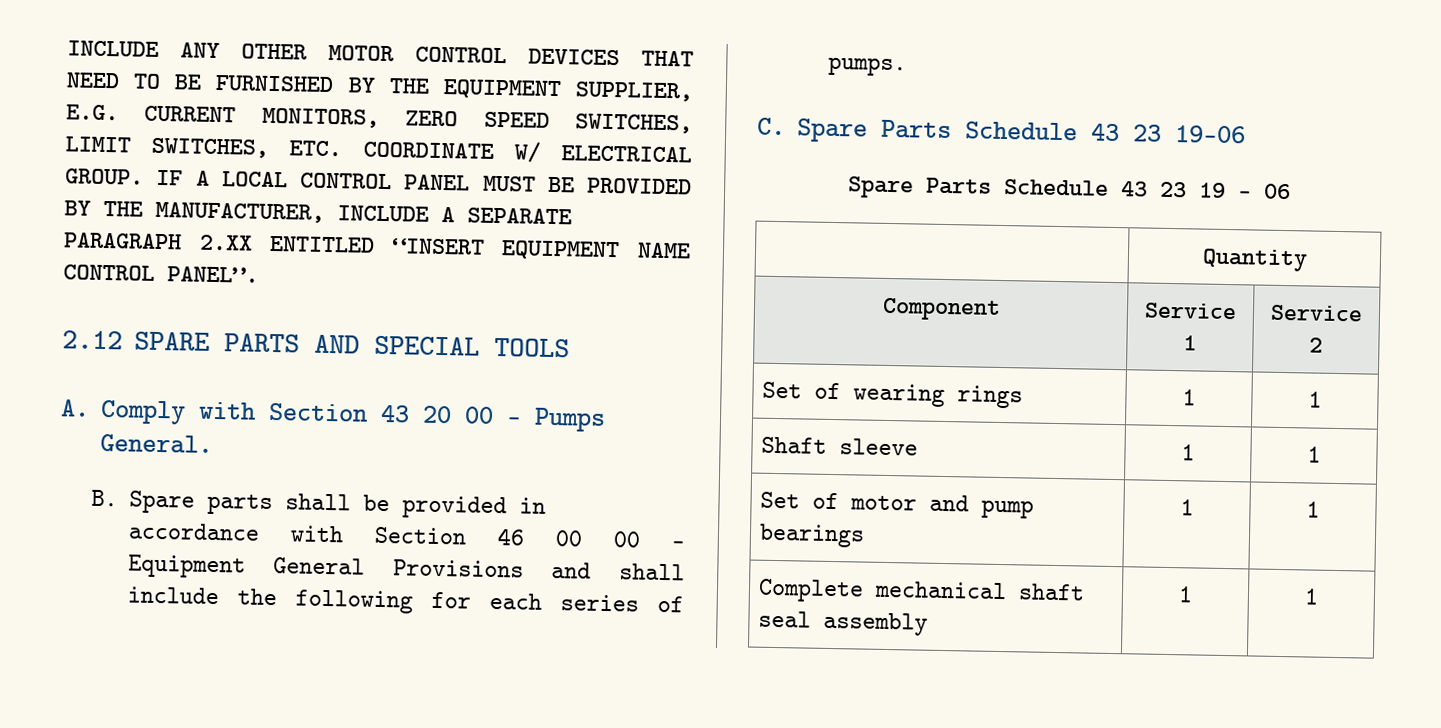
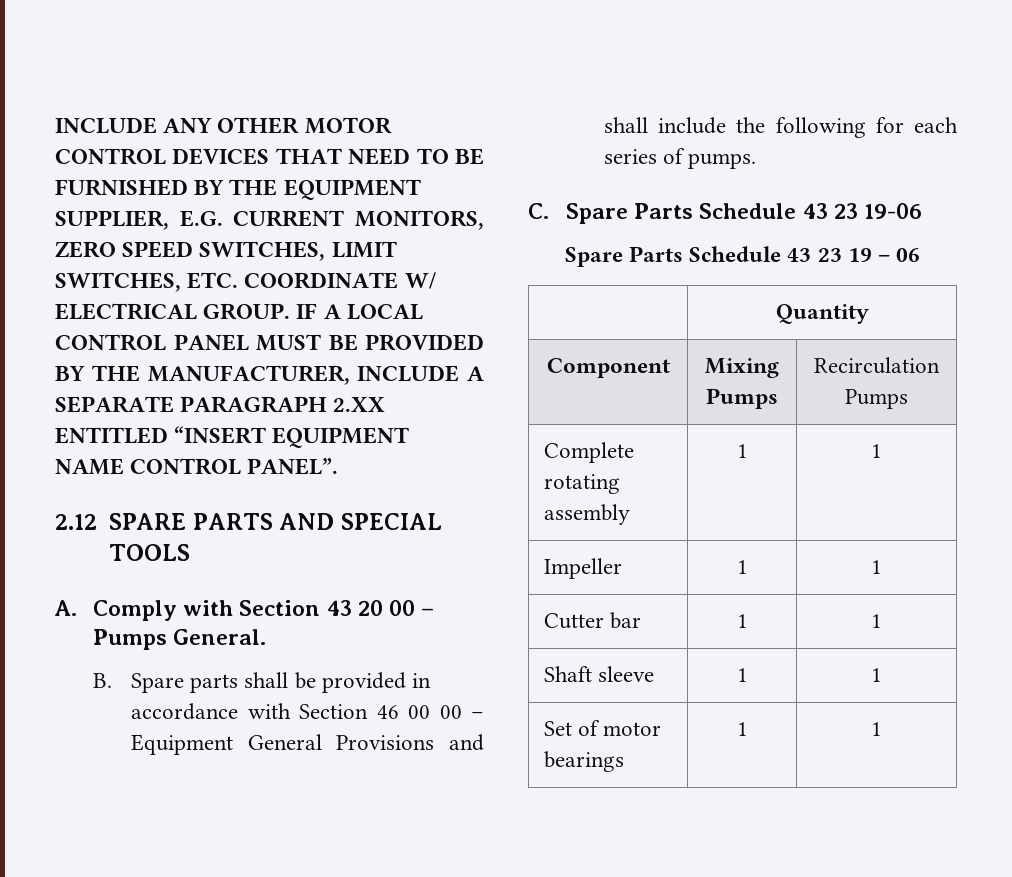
- Component | Service 1 | Service 2
- Set of wearing rings | 1 | 1
+ Component | Mixing Pumps | Recirculation Pumps
+ Complete rotating assembly | 1 | 1
+ Impeller | 1 | 1
+ Cutter bar | 1 | 1
- Set of motor and pump bearings | 1 | 1
+ Set of motor bearings | 1 | 1
- Complete mechanical shaft seal assembly | 1 | 1

